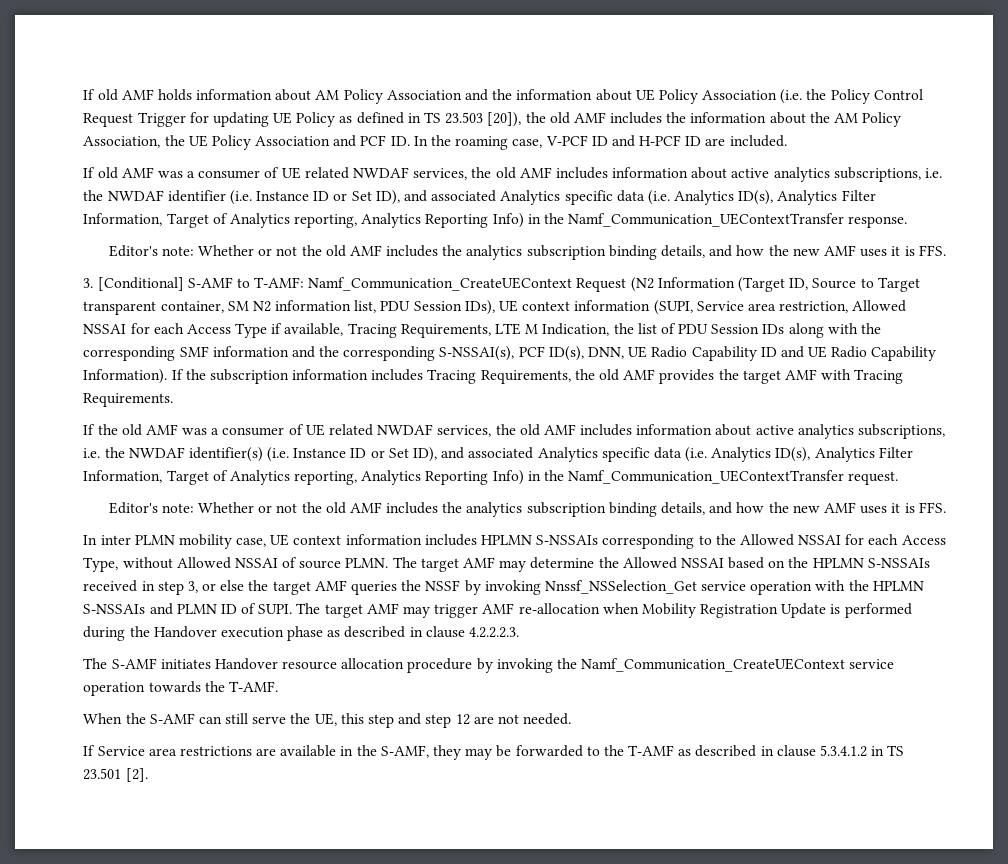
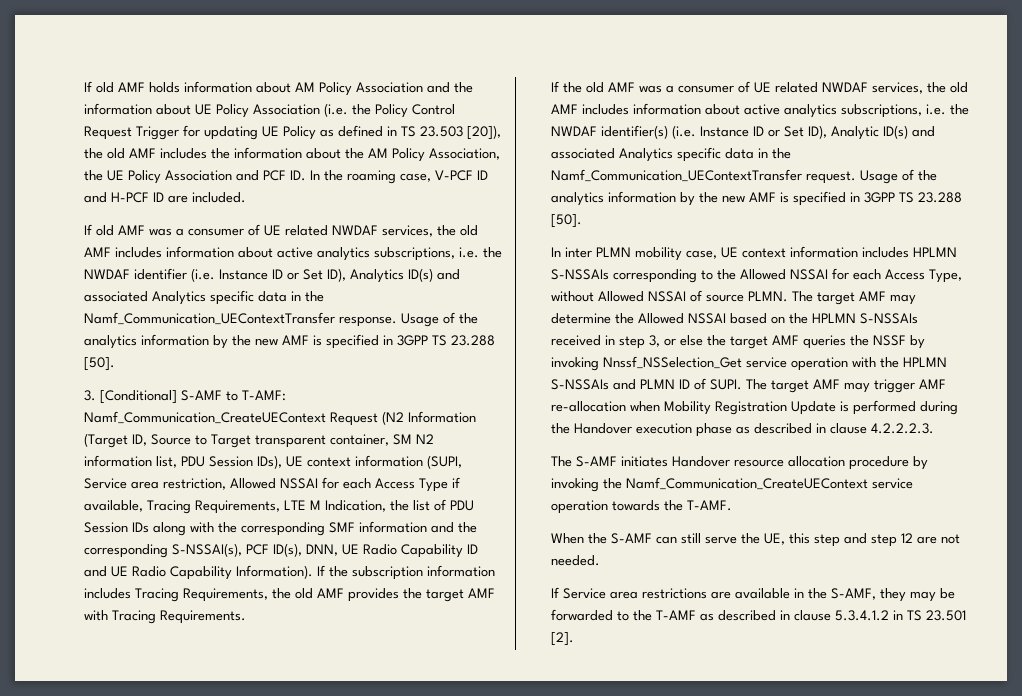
- If old AMF was a consumer of UE related NWDAF services, the old AMF includes information about active analytics subscriptions, i.e. the NWDAF identifier (i.e. Instance ID or Set ID), and associated Analytics specific data (i.e. Analytics ID(s), Analytics Filter Information, Target of Analytics reporting, Analytics Reporting Info) in the Namf_Communication_UEContextTransfer response.
- Editor's note: Whether or not the old AMF includes the analytics subscription binding details, and how the new AMF uses it is FFS.
+ If old AMF was a consumer of UE related NWDAF services, the old AMF includes information about active analytics subscriptions, i.e. the NWDAF identifier (i.e. Instance ID or Set ID), Analytics ID(s) and associated Analytics specific data in the Namf_Communication_UEContextTransfer response. Usage of the analytics information by the new AMF is specified in 3GPP TS 23.288 [50].
- If the old AMF was a consumer of UE related NWDAF services, the old AMF includes information about active analytics subscriptions, i.e. the NWDAF identifier(s) (i.e. Instance ID or Set ID), and associated Analytics specific data (i.e. Analytics ID(s), Analytics Filter Information, Target of Analytics reporting, Analytics Reporting Info) in the Namf_Communication_UEContextTransfer request.
- Editor's note: Whether or not the old AMF includes the analytics subscription binding details, and how the new AMF uses it is FFS.
+ If the old AMF was a consumer of UE related NWDAF services, the old AMF includes information about active analytics subscriptions, i.e. the NWDAF identifier(s) (i.e. Instance ID or Set ID), Analytic ID(s) and associated Analytics specific data in the Namf_Communication_UEContextTransfer request. Usage of the analytics information by the new AMF is specified in 3GPP TS 23.288 [50].

